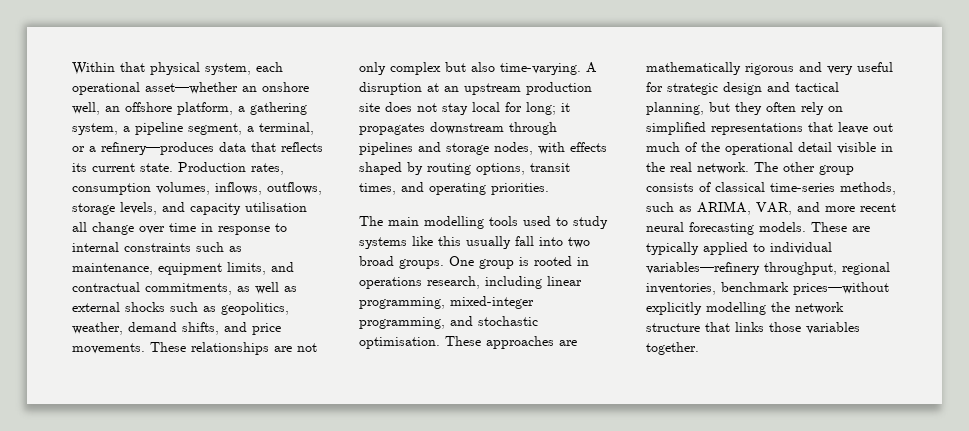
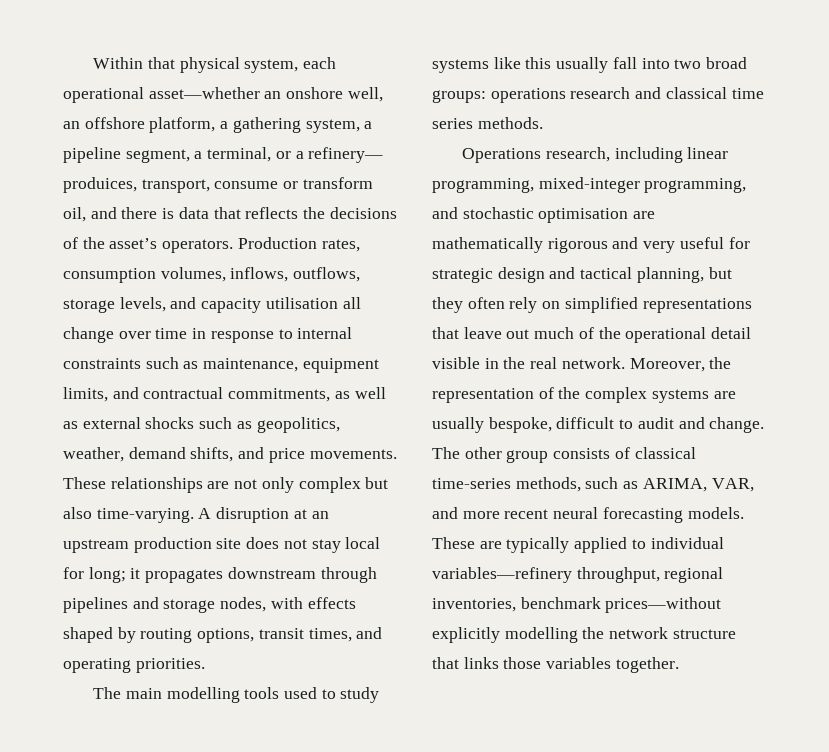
- Within that physical system, each operational asset—whether an onshore well, an offshore platform, a gathering system, a pipeline segment, a terminal, or a refinery—produces data that reflects its current state.
+ Within that physical system, each operational asset—whether an onshore well, an offshore platform, a gathering system, a pipeline segment, a terminal, or a refinery— produices, transport, consume or transform oil, and there is data that reflects the decisions of the asset’s operators.
- The main modelling tools used to study systems like this usually fall into two broad groups. One group is rooted in operations research, including linear programming, mixed-integer programming, and stochastic optimisation. These approaches are mathematically rigorous and very useful for strategic design and tactical planning, but they often rely on simplified representations that leave out much of the operational detail visible in the real network.
+ The main modelling tools used to study systems like this usually fall into two broad groups: operations research and classical time series methods.
+ Operations research, including linear programming, mixed-integer programming, and stochastic optimisation are mathematically rigorous and very useful for strategic design and tactical planning, but they often rely on simplified representations that leave out much of the operational detail visible in the real network.
+ Moreover, the representation of the complex systems are usually bespoke, difficult to audit and change.

